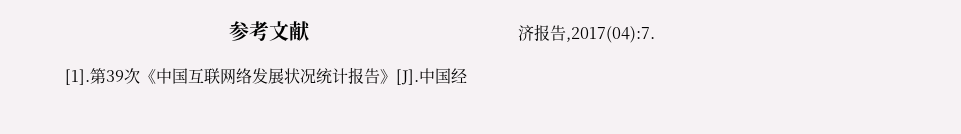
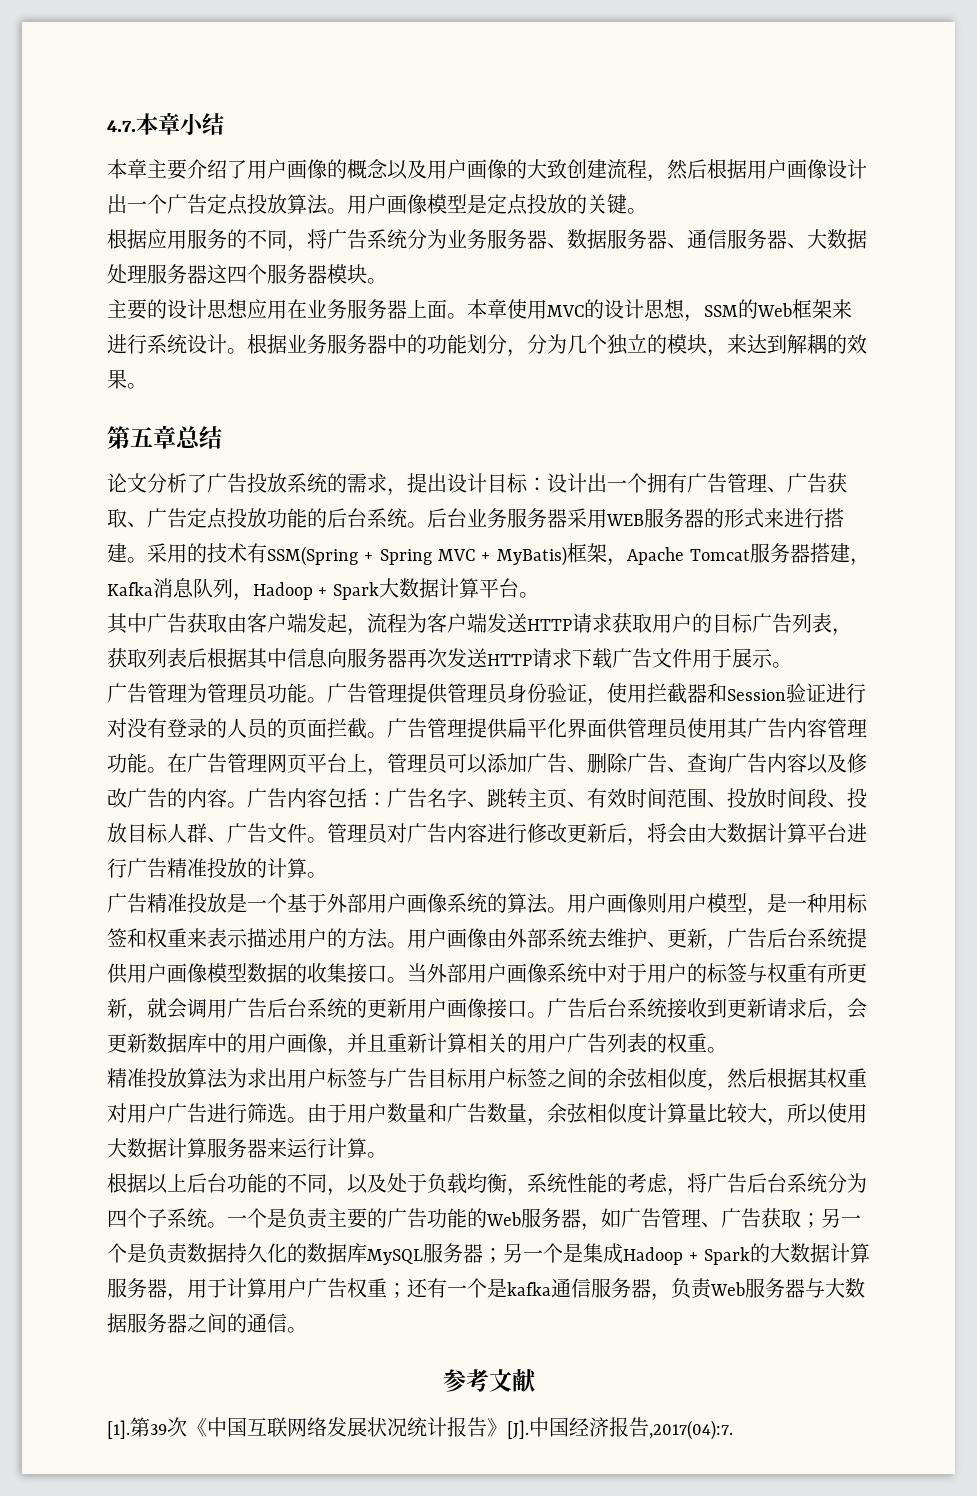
+ 4.7.本章小结
+ 本章主要介绍了用户画像的概念以及用户画像的大致创建流程，然后根据用户画像设计出一个广告定点投放算法。用户画像模型是定点投放的关键。
+ 根据应用服务的不同，将广告系统分为业务服务器、数据服务器、通信服务器、大数据处理服务器这四个服务器模块。
+ 主要的设计思想应用在业务服务器上面。本章使用MVC的设计思想，SSM的Web框架来进行系统设计。根据业务服务器中的功能划分，分为几个独立的模块，来达到解耦的效果。
+ 第五章总结
+ 论文分析了广告投放系统的需求，提出设计目标：设计出一个拥有广告管理、广告获取、广告定点投放功能的后台系统。后台业务服务器采用WEB服务器的形式来进行搭建。采用的技术有SSM(Spring + Spring MVC + MyBatis)框架，Apache Tomcat服务器搭建，Kafka消息队列，Hadoop + Spark大数据计算平台。
+ 其中广告获取由客户端发起，流程为客户端发送HTTP请求获取用户的目标广告列表，获取列表后根据其中信息向服务器再次发送HTTP请求下载广告文件用于展示。
+ 广告管理为管理员功能。广告管理提供管理员身份验证，使用拦截器和Session验证进行对没有登录的人员的页面拦截。广告管理提供扁平化界面供管理员使用其广告内容管理功能。在广告管理网页平台上，管理员可以添加广告、删除广告、查询广告内容以及修改广告的内容。广告内容包括：广告名字、跳转主页、有效时间范围、投放时间段、投放目标人群、广告文件。管理员对广告内容进行修改更新后，将会由大数据计算平台进行广告精准投放的计算。
+ 广告精准投放是一个基于外部用户画像系统的算法。用户画像则用户模型，是一种用标签和权重来表示描述用户的方法。用户画像由外部系统去维护、更新，广告后台系统提供用户画像模型数据的收集接口。当外部用户画像系统中对于用户的标签与权重有所更新，就会调用广告后台系统的更新用户画像接口。广告后台系统接收到更新请求后，会更新数据库中的用户画像，并且重新计算相关的用户广告列表的权重。
+ 精准投放算法为求出用户标签与广告目标用户标签之间的余弦相似度，然后根据其权重对用户广告进行筛选。由于用户数量和广告数量，余弦相似度计算量比较大，所以使用大数据计算服务器来运行计算。
+ 根据以上后台功能的不同，以及处于负载均衡，系统性能的考虑，将广告后台系统分为四个子系统。一个是负责主要的广告功能的Web服务器，如广告管理、广告获取；另一个是负责数据持久化的数据库MySQL服务器；另一个是集成Hadoop + Spark的大数据计算服务器，用于计算用户广告权重；还有一个是kafka通信服务器，负责Web服务器与大数据服务器之间的通信。

